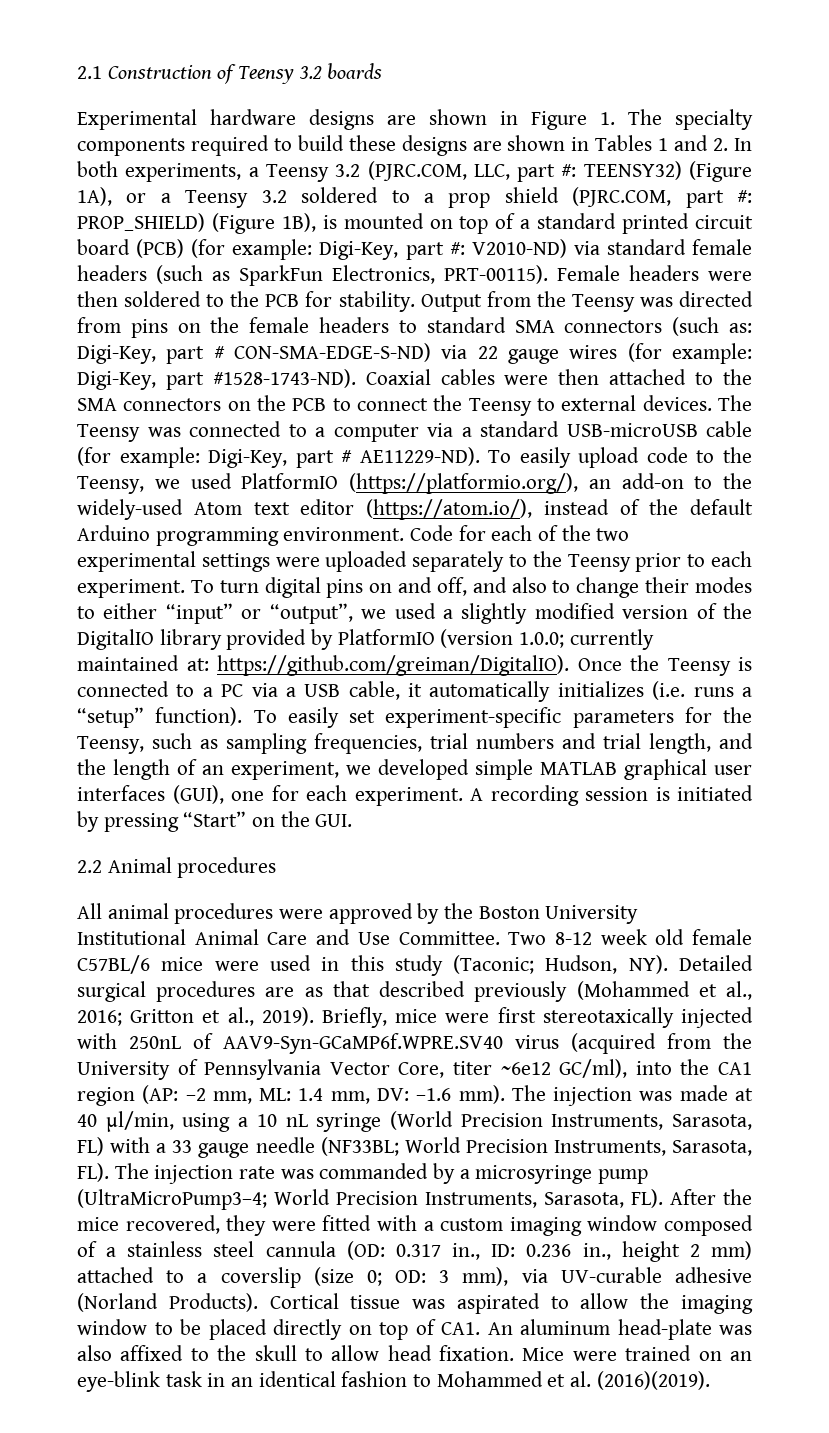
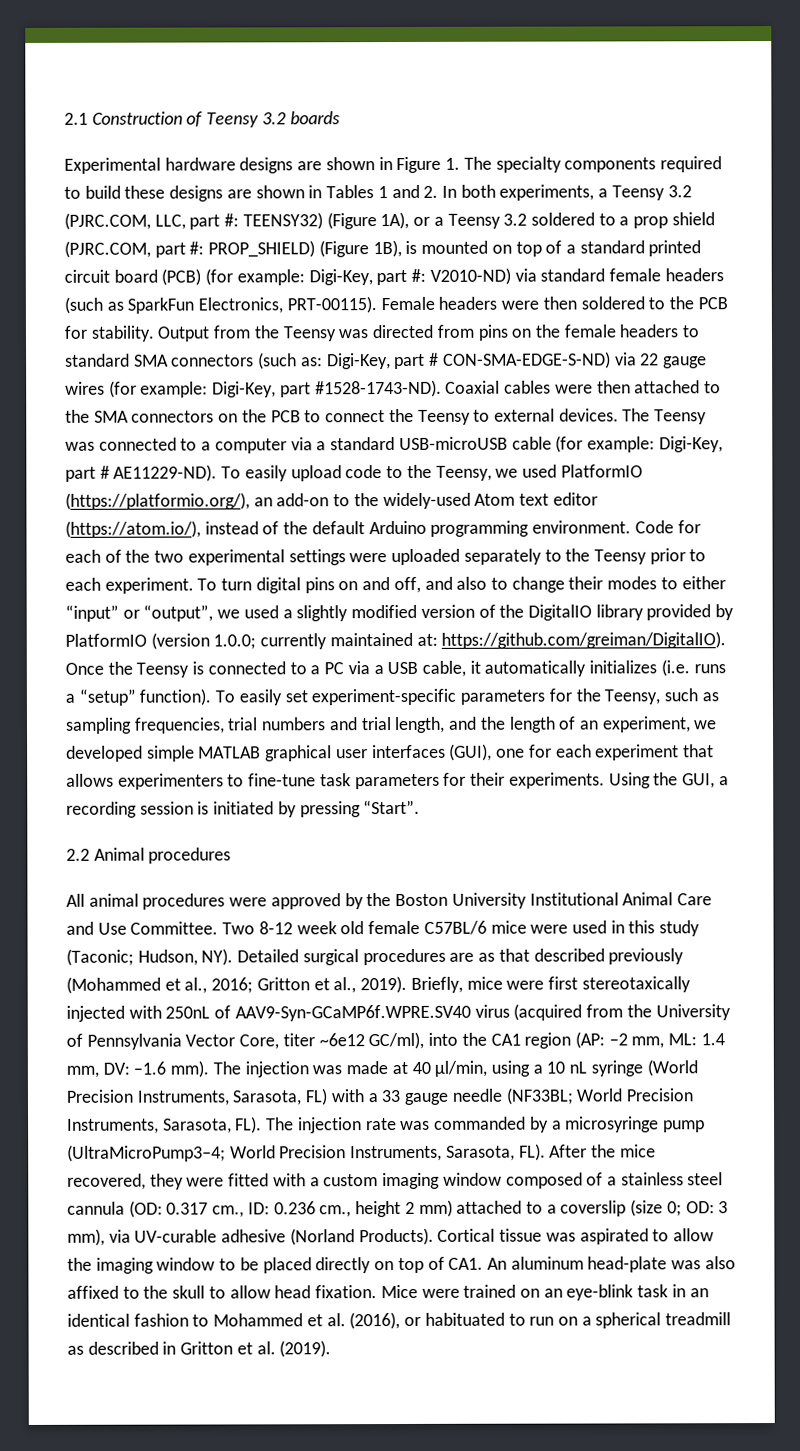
- To easily set experiment-specific parameters for the Teensy, such as sampling frequencies, trial numbers and trial length, and the length of an experiment, we developed simple MATLAB graphical user interfaces (GUI), one for each experiment. A recording session is initiated by pressing “Start” on the GUI.
+ To easily set experiment-specific parameters for the Teensy, such as sampling frequencies, trial numbers and trial length, and the length of an experiment, we developed simple MATLAB graphical user interfaces (GUI), one for each experiment that allows experimenters to fine-tune task parameters for their experiments. Using the GUI, a recording session is initiated by pressing “Start”.
- 0.317 in., ID:
+ 0.317 cm., ID:
- 0.236 in., height 2 mm) attached to a coverslip (size 0;
+ 0.236 cm., height 2 mm) attached to a coverslip (size 0;
- Mice were trained on an eye-blink task in an identical fashion to Mohammed et al. (2016)(2019).
+ Mice were trained on an eye-blink task in an identical fashion to Mohammed et al. (2016), or habituated to run on a spherical treadmill as described in Gritton et al. (2019).

